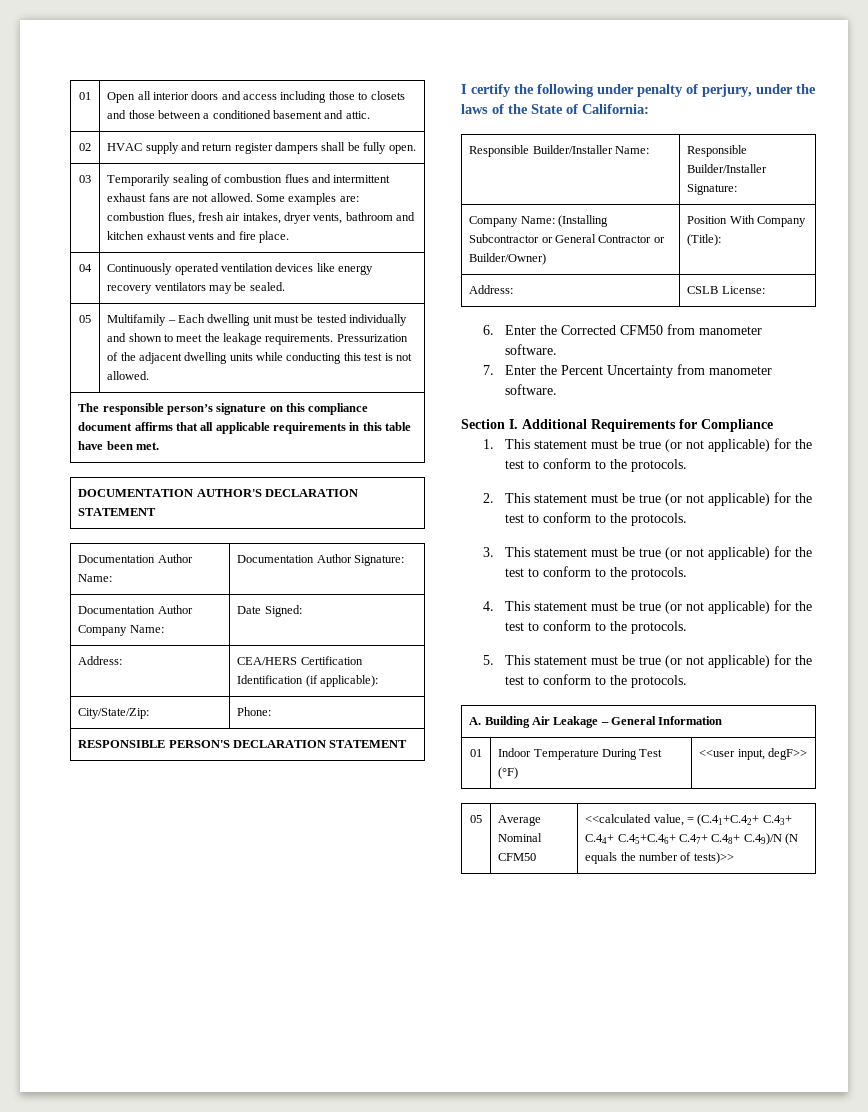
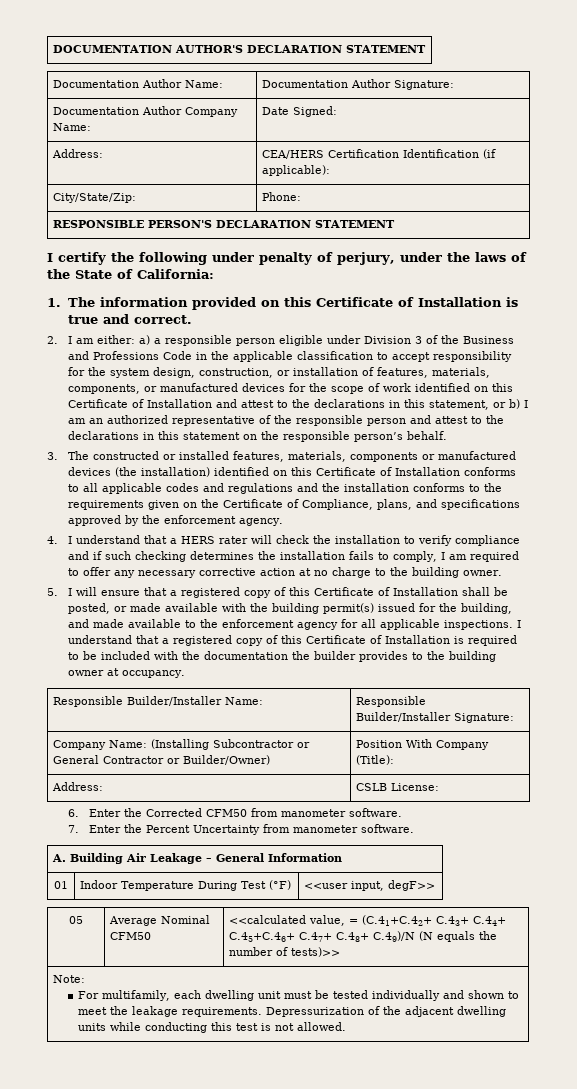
- 01 | Open all interior doors and access including those to closets and those between a conditioned basement and attic.
- 02 | HVAC supply and return register dampers shall be fully open.
- 03 | Temporarily sealing of combustion flues and intermittent exhaust fans are not allowed. Some examples are: combustion flues, fresh air intakes, dryer vents, bathroom and kitchen exhaust vents and fire place.
- 04 | Continuously operated ventilation devices like energy recovery ventilators may be sealed.
- 05 | Multifamily – Each dwelling unit must be tested individually and shown to meet the leakage requirements. Pressurization of the adjacent dwelling units while conducting this test is not allowed.
- The responsible person’s signature on this compliance document affirms that all applicable requirements in this table have been met.
+ 1. The information provided on this Certificate of Installation is true and correct.
+ 2. I am either: a) a responsible person eligible under Division 3 of the Business and Professions Code in the applicable classification to accept responsibility for the system design, construction, or installation of features, materials, components, or manufactured devices for the scope of work identified on this Certificate of Installation and attest to the declarations in this statement, or b) I am an authorized representative of the responsible person and attest to the declarations in this statement on the responsible person’s behalf.
+ 3. The constructed or installed features, materials, components or manufactured devices (the installation) identified on this Certificate of Installation conforms to all applicable codes and regulations and the installation conforms to the requirements given on the Certificate of Compliance, plans, and specifications approved by the enforcement agency.
+ 4. I understand that a HERS rater will check the installation to verify compliance and if such checking determines the installation fails to comply, I am required to offer any necessary corrective action at no charge to the building owner.
+ 5. I will ensure that a registered copy of this Certificate of Installation shall be posted, or made available with the building permit(s) issued for the building, and made available to the enforcement agency for all applicable inspections. I understand that a registered copy of this Certificate of Installation is required to be included with the documentation the builder provides to the building owner at occupancy.
- Section I. Additional Requirements for Compliance
- 1. This statement must be true (or not applicable) for the test to conform to the protocols.
- 2. This statement must be true (or not applicable) for the test to conform to the protocols.
- 3. This statement must be true (or not applicable) for the test to conform to the protocols.
- 4. This statement must be true (or not applicable) for the test to conform to the protocols.
- 5. This statement must be true (or not applicable) for the test to conform to the protocols.
+ Note:
+ For multifamily, each dwelling unit must be tested individually and shown to meet the leakage requirements. Depressurization of the adjacent dwelling units while conducting this test is not allowed.

